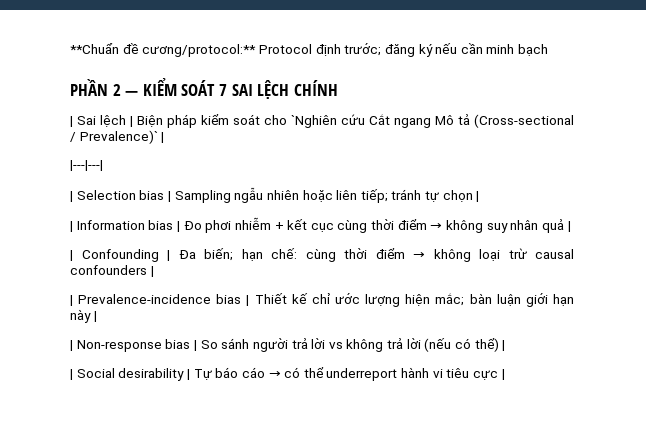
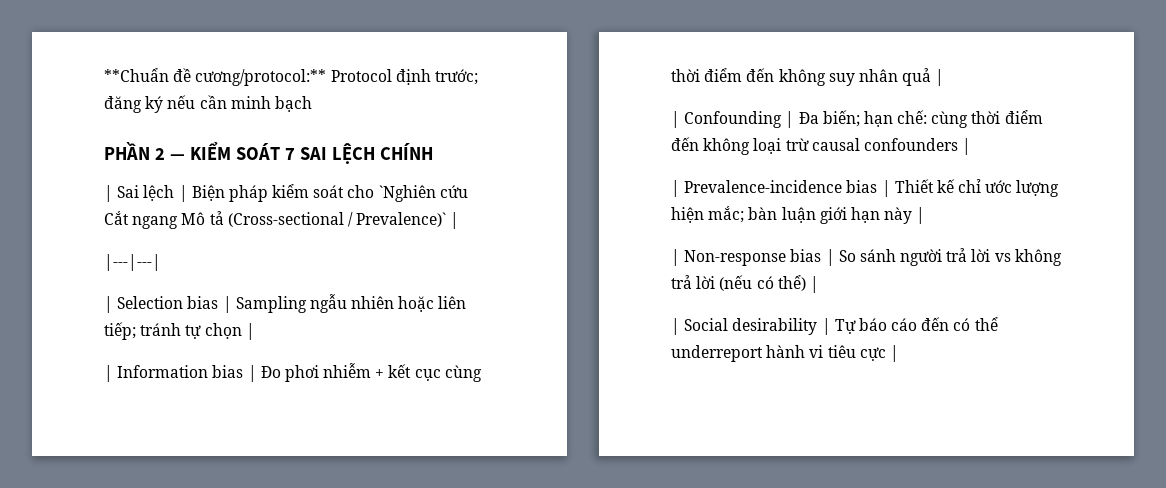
- | Information bias | Đo phơi nhiễm + kết cục cùng thời điểm → không suy nhân quả |
+ | Information bias | Đo phơi nhiễm + kết cục cùng thời điểm đến không suy nhân quả |
- | Confounding | Đa biến; hạn chế: cùng thời điểm → không loại trừ causal confounders |
+ | Confounding | Đa biến; hạn chế: cùng thời điểm đến không loại trừ causal confounders |
- | Social desirability | Tự báo cáo → có thể underreport hành vi tiêu cực |
+ | Social desirability | Tự báo cáo đến có thể underreport hành vi tiêu cực |

